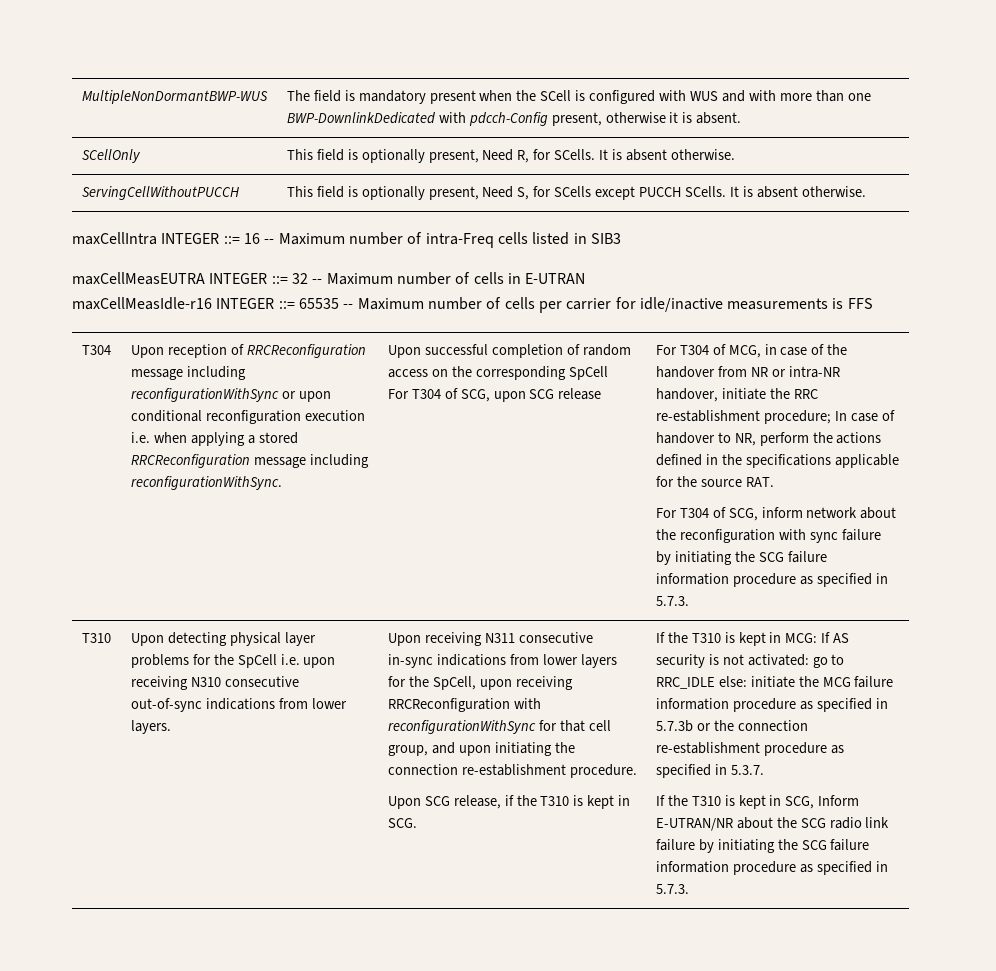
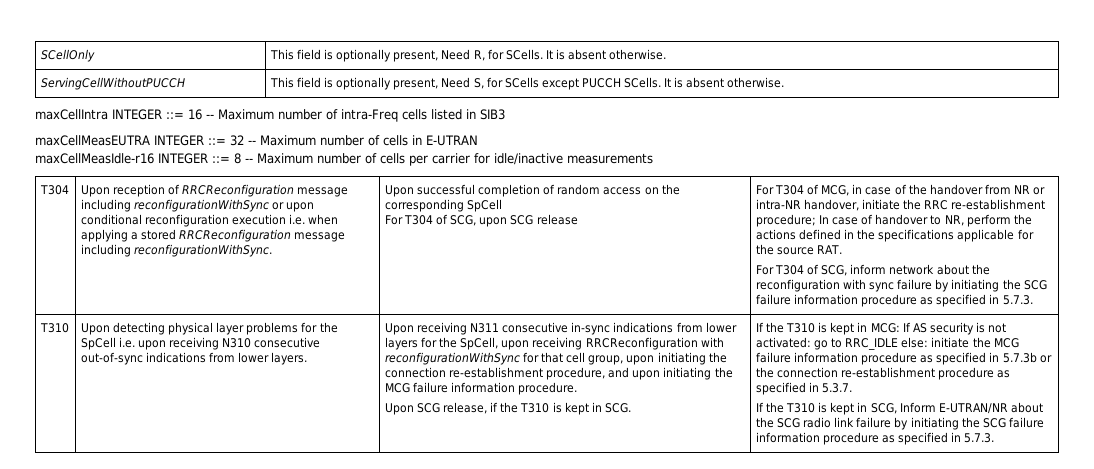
- MultipleNonDormantBWP-WUS | The field is mandatory present when the SCell is configured with WUS and with more than one BWP-DownlinkDedicated with pdcch-Config present, otherwise it is absent.
- maxCellMeasIdle-r16 INTEGER ::= 65535 -- Maximum number of cells per carrier for idle/inactive measurements is FFS
+ maxCellMeasIdle-r16 INTEGER ::= 8 -- Maximum number of cells per carrier for idle/inactive measurements
- Upon receiving N311 consecutive in-sync indications from lower layers for the SpCell, upon receiving RRCReconfiguration with reconfigurationWithSync for that cell group, and upon initiating the connection re-establishment procedure.
+ Upon receiving N311 consecutive in-sync indications from lower layers for the SpCell, upon receiving RRCReconfiguration with reconfigurationWithSync for that cell group, upon initiating the connection re-establishment procedure, and upon initiating the MCG failure information procedure.

